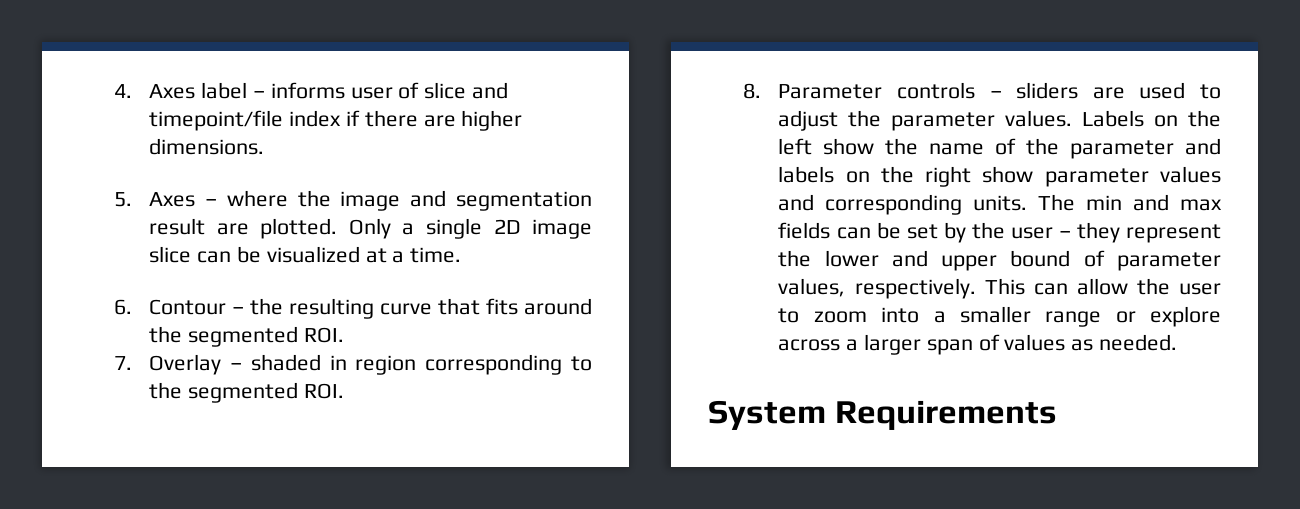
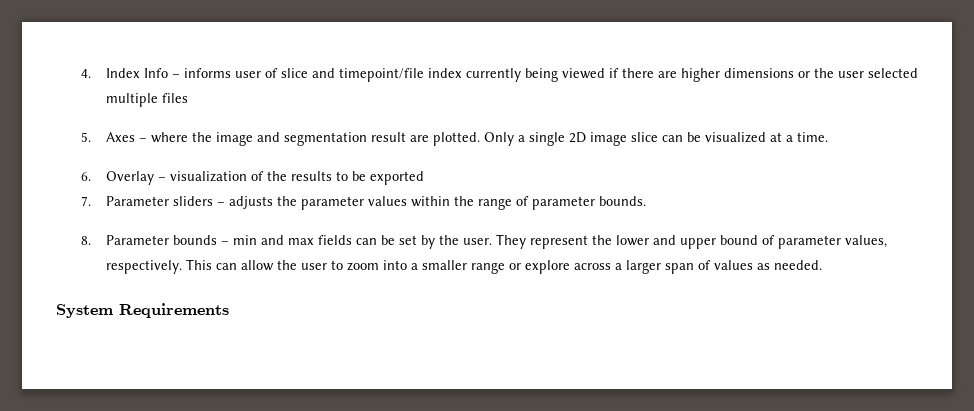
- 4. Axes label – informs user of slice and timepoint/file index if there are higher dimensions.
+ 4. Index Info – informs user of slice and timepoint/file index currently being viewed if there are higher dimensions or the user selected multiple files
- 6. Contour – the resulting curve that fits around the segmented ROI.
- 7. Overlay – shaded in region corresponding to the segmented ROI.
- 8. Parameter controls – sliders are used to adjust the parameter values. Labels on the left show the name of the parameter and labels on the right show parameter values and corresponding units. The min and max fields can be set by the user – they represent the lower and upper bound of parameter values, respectively.
+ 6. Overlay – visualization of the results to be exported
+ 7. Parameter sliders – adjusts the parameter values within the range of parameter bounds.
+ 8. Parameter bounds – min and max fields can be set by the user. They represent the lower and upper bound of parameter values, respectively.

